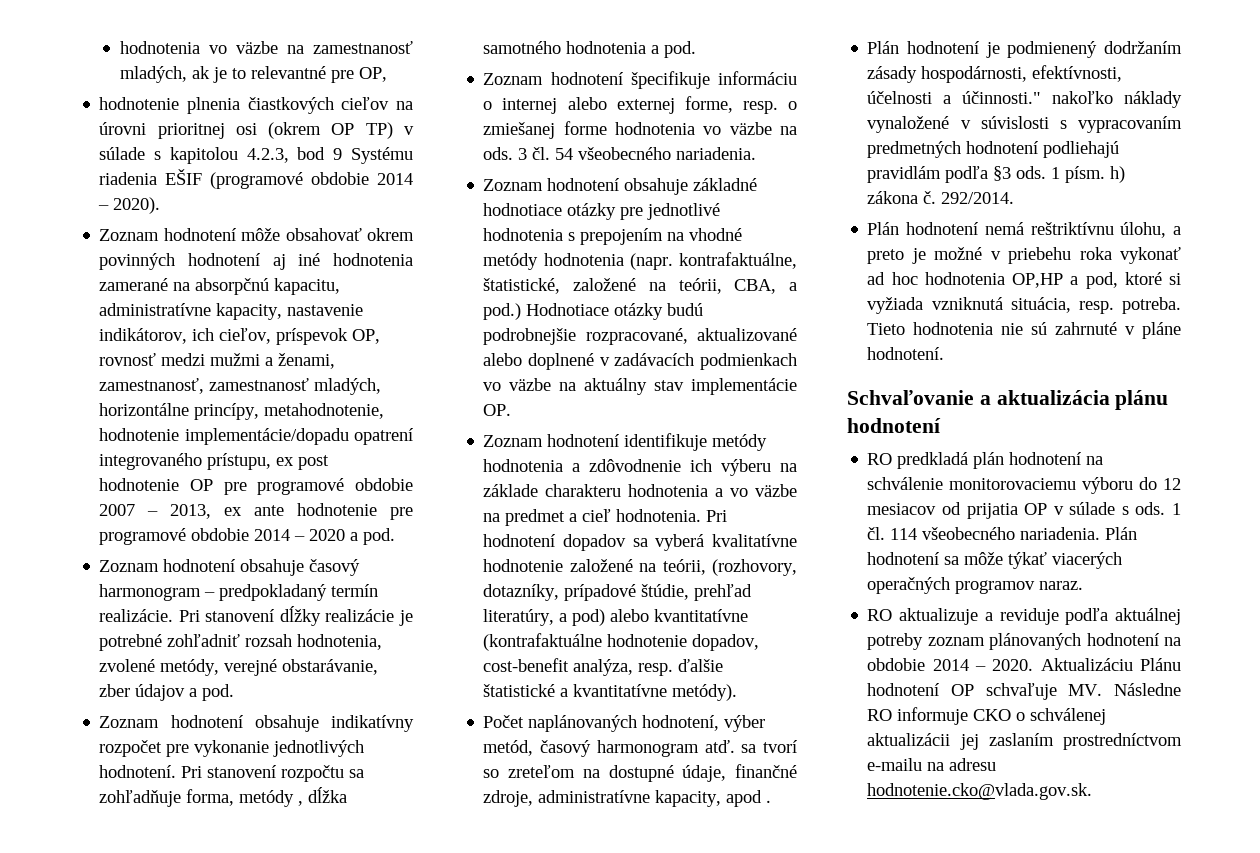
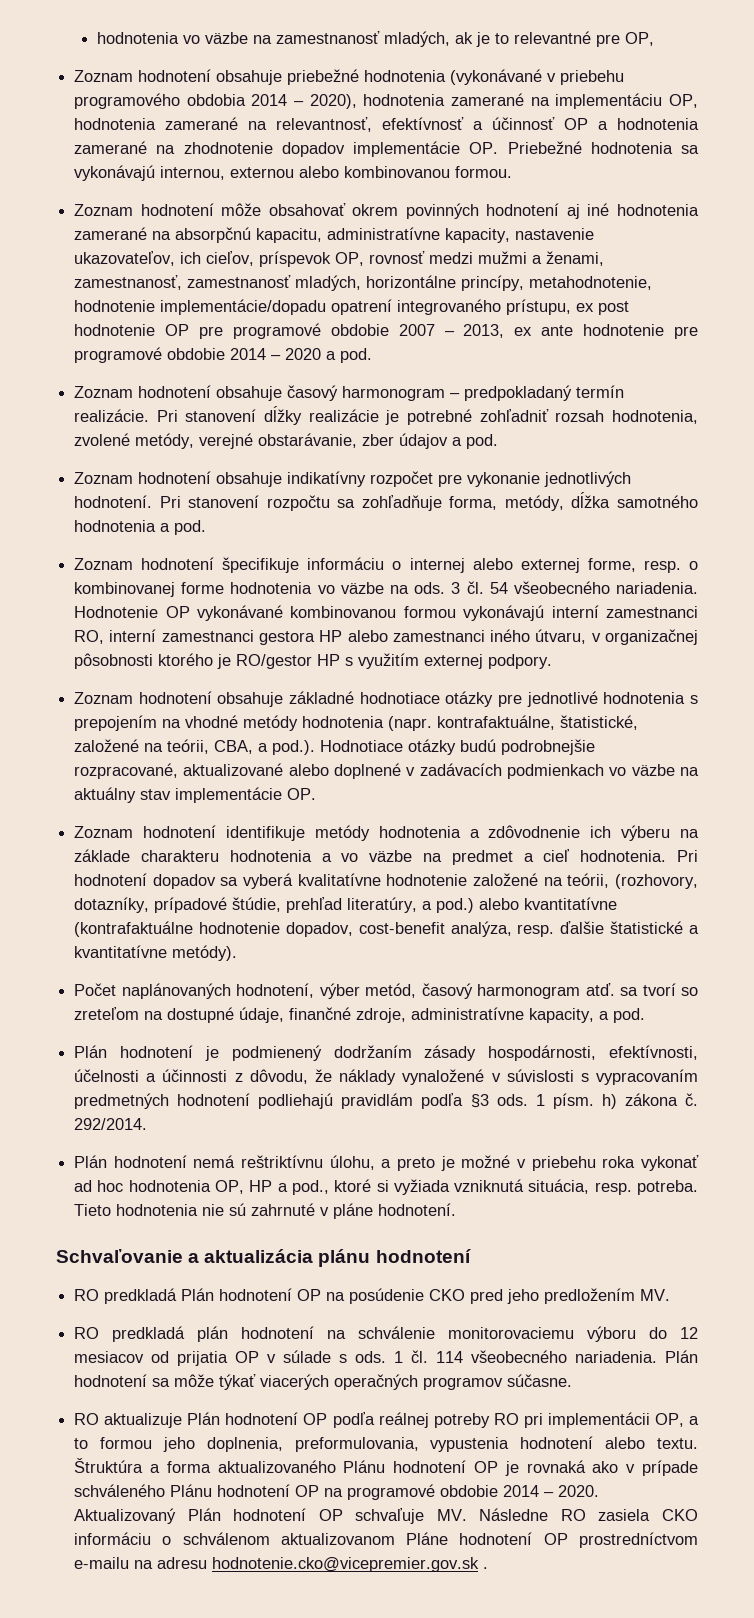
- hodnotenie plnenia čiastkových cieľov na úrovni prioritnej osi (okrem OP TP) v súlade s kapitolou 4.2.3, bod 9 Systému riadenia EŠIF (programové obdobie 2014 – 2020).
+ Zoznam hodnotení obsahuje priebežné hodnotenia (vykonávané v priebehu programového obdobia 2014 – 2020), hodnotenia zamerané na implementáciu OP, hodnotenia zamerané na relevantnosť, efektívnosť a účinnosť OP a hodnotenia zamerané na zhodnotenie dopadov implementácie OP. Priebežné hodnotenia sa vykonávajú internou, externou alebo kombinovanou formou.
- Zoznam hodnotení môže obsahovať okrem povinných hodnotení aj iné hodnotenia zamerané na absorpčnú kapacitu, administratívne kapacity, nastavenie indikátorov, ich cieľov, príspevok OP, rovnosť medzi mužmi a ženami, zamestnanosť, zamestnanosť mladých, horizontálne princípy, metahodnotenie, hodnotenie implementácie/dopadu opatrení integrovaného prístupu, ex post hodnotenie OP pre programové obdobie 2007 – 2013, ex ante hodnotenie pre programové obdobie 2014 – 2020 a pod.
+ Zoznam hodnotení môže obsahovať okrem povinných hodnotení aj iné hodnotenia zamerané na absorpčnú kapacitu, administratívne kapacity, nastavenie ukazovateľov, ich cieľov, príspevok OP, rovnosť medzi mužmi a ženami, zamestnanosť, zamestnanosť mladých, horizontálne princípy, metahodnotenie, hodnotenie implementácie/dopadu opatrení integrovaného prístupu, ex post hodnotenie OP pre programové obdobie 2007 – 2013, ex ante hodnotenie pre programové obdobie 2014 – 2020 a pod.
- Pri stanovení rozpočtu sa zohľadňuje forma, metódy , dĺžka samotného hodnotenia a pod.
+ Pri stanovení rozpočtu sa zohľadňuje forma, metódy, dĺžka samotného hodnotenia a pod.
- Zoznam hodnotení špecifikuje informáciu o internej alebo externej forme, resp. o zmiešanej forme hodnotenia vo väzbe na ods.
+ Zoznam hodnotení špecifikuje informáciu o internej alebo externej forme, resp. o kombinovanej forme hodnotenia vo väzbe na ods.
+ Hodnotenie OP vykonávané kombinovanou formou vykonávajú interní zamestnanci RO, interní zamestnanci gestora HP alebo zamestnanci iného útvaru, v organizačnej pôsobnosti ktorého je RO/gestor HP s využitím externej podpory.
- Zoznam hodnotení obsahuje základné hodnotiace otázky pre jednotlivé hodnotenia s prepojením na vhodné metódy hodnotenia (napr. kontrafaktuálne, štatistické, založené na teórii, CBA, a pod.) Hodnotiace otázky budú podrobnejšie rozpracované, aktualizované alebo doplnené v zadávacích podmienkach vo väzbe na aktuálny stav implementácie OP.
+ Zoznam hodnotení obsahuje základné hodnotiace otázky pre jednotlivé hodnotenia s prepojením na vhodné metódy hodnotenia (napr. kontrafaktuálne, štatistické, založené na teórii, CBA, a pod.). Hodnotiace otázky budú podrobnejšie rozpracované, aktualizované alebo doplnené v zadávacích podmienkach vo väzbe na aktuálny stav implementácie OP.
- Pri hodnotení dopadov sa vyberá kvalitatívne hodnotenie založené na teórii, (rozhovory, dotazníky, prípadové štúdie, prehľad literatúry, a pod) alebo kvantitatívne (kontrafaktuálne hodnotenie dopadov, cost-benefit analýza, resp. ďalšie štatistické a kvantitatívne metódy).
+ Pri hodnotení dopadov sa vyberá kvalitatívne hodnotenie založené na teórii, (rozhovory, dotazníky, prípadové štúdie, prehľad literatúry, a pod.) alebo kvantitatívne (kontrafaktuálne hodnotenie dopadov, cost-benefit analýza, resp. ďalšie štatistické a kvantitatívne metódy).
- Počet naplánovaných hodnotení, výber metód, časový harmonogram atď. sa tvorí so zreteľom na dostupné údaje, finančné zdroje, administratívne kapacity, apod .
+ Počet naplánovaných hodnotení, výber metód, časový harmonogram atď. sa tvorí so zreteľom na dostupné údaje, finančné zdroje, administratívne kapacity, a pod.
- Plán hodnotení je podmienený dodržaním zásady hospodárnosti, efektívnosti, účelnosti a účinnosti." nakoľko náklady vynaložené v súvislosti s vypracovaním predmetných hodnotení podliehajú pravidlám podľa §3 ods.
+ Plán hodnotení je podmienený dodržaním zásady hospodárnosti, efektívnosti, účelnosti a účinnosti z dôvodu, že náklady vynaložené v súvislosti s vypracovaním predmetných hodnotení podliehajú pravidlám podľa §3 ods.
- Plán hodnotení nemá reštriktívnu úlohu, a preto je možné v priebehu roka vykonať ad hoc hodnotenia OP,HP a pod, ktoré si vyžiada vzniknutá situácia, resp. potreba.
+ Plán hodnotení nemá reštriktívnu úlohu, a preto je možné v priebehu roka vykonať ad hoc hodnotenia OP, HP a pod., ktoré si vyžiada vzniknutá situácia, resp. potreba.
+ RO predkladá Plán hodnotení OP na posúdenie CKO pred jeho predložením MV.
- Plán hodnotení sa môže týkať viacerých operačných programov naraz.
+ Plán hodnotení sa môže týkať viacerých operačných programov súčasne.
- RO aktualizuje a reviduje podľa aktuálnej potreby zoznam plánovaných hodnotení na obdobie 2014 – 2020.
+ RO aktualizuje Plán hodnotení OP podľa reálnej potreby RO pri implementácii OP, a to formou jeho doplnenia, preformulovania, vypustenia hodnotení alebo textu. Štruktúra a forma aktualizovaného Plánu hodnotení OP je rovnaká ako v prípade schváleného Plánu hodnotení OP na programové obdobie 2014 – 2020.
- Aktualizáciu Plánu hodnotení OP schvaľuje MV. Následne RO informuje CKO o schválenej aktualizácii jej zaslaním prostredníctvom e-mailu na adresu hodnotenie.cko@vlada.gov.sk.
+ Aktualizovaný Plán hodnotení OP schvaľuje MV. Následne RO zasiela CKO informáciu o schválenom aktualizovanom Pláne hodnotení OP prostredníctvom e-mailu na adresu hodnotenie.cko@vicepremier.gov.sk .

